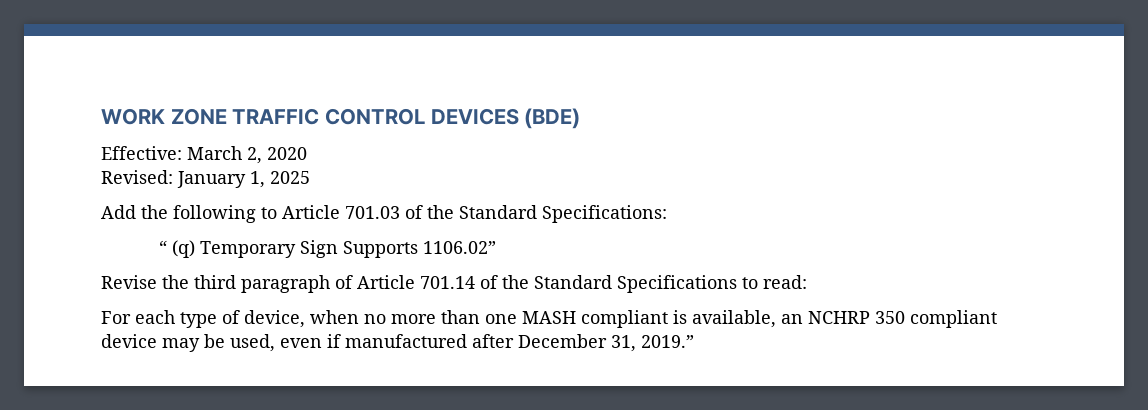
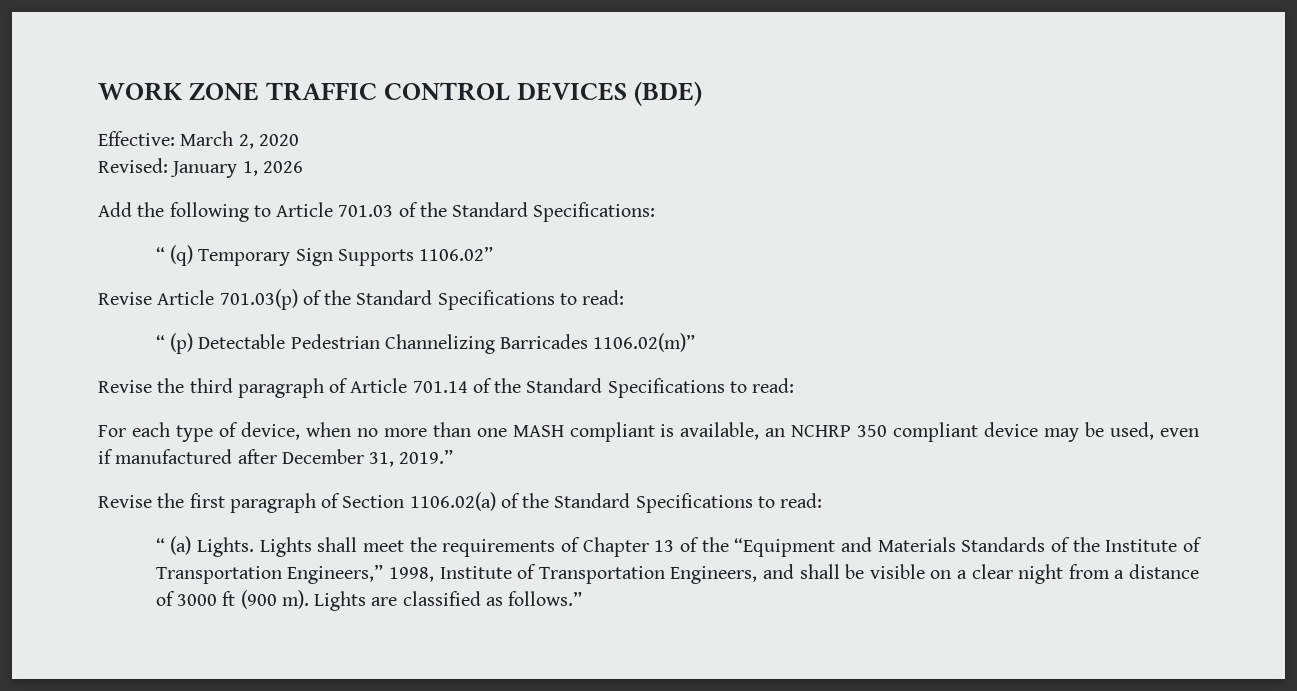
- Revised: January 1, 2025
+ Revised: January 1, 2026
+ Revise Article 701.03(p) of the Standard Specifications to read:
+ “ (p) Detectable Pedestrian Channelizing Barricades 1106.02(m)”
+ Revise the first paragraph of Section 1106.02(a) of the Standard Specifications to read:
+ “ (a) Lights. Lights shall meet the requirements of Chapter 13 of the “Equipment and Materials Standards of the Institute of Transportation Engineers,” 1998, Institute of Transportation Engineers, and shall be visible on a clear night from a distance of 3000 ft (900 m). Lights are classified as follows.”

